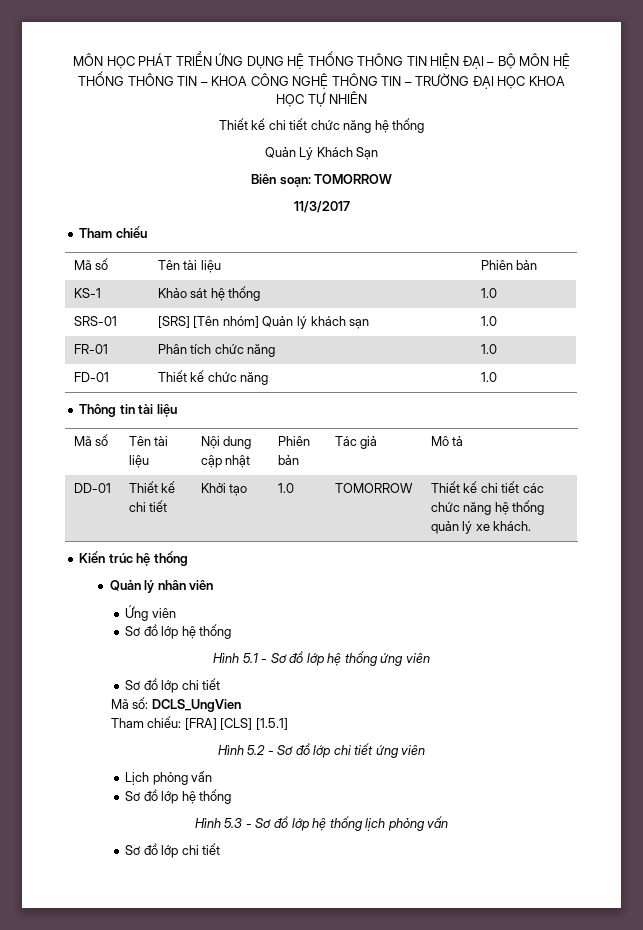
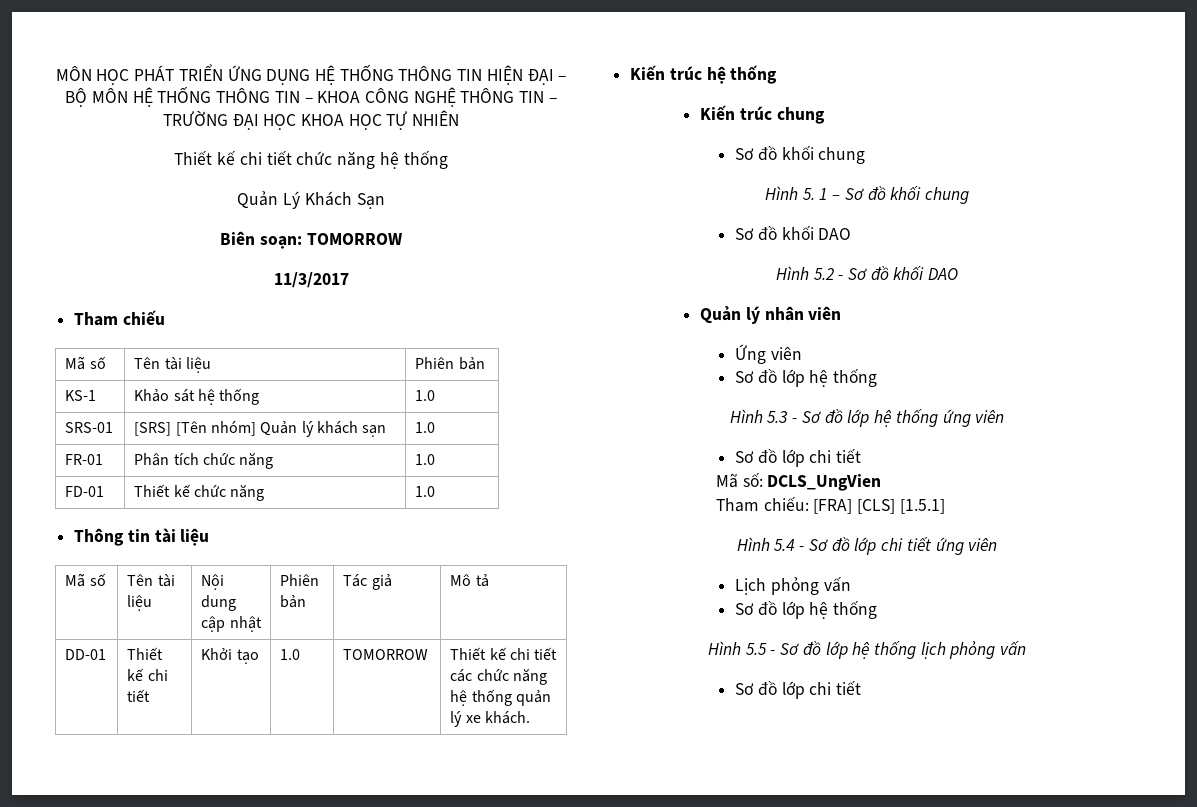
+ Kiến trúc chung
+ Sơ đồ khối chung
+ Hình 5. 1 – Sơ đồ khối chung
+ Sơ đồ khối DAO
+ Hình 5.2 - Sơ đồ khối DAO
- Hình 5.1 - Sơ đồ lớp hệ thống ứng viên
+ Hình 5.3 - Sơ đồ lớp hệ thống ứng viên
- Hình 5.2 - Sơ đồ lớp chi tiết ứng viên
+ Hình 5.4 - Sơ đồ lớp chi tiết ứng viên
- Hình 5.3 - Sơ đồ lớp hệ thống lịch phỏng vấn
+ Hình 5.5 - Sơ đồ lớp hệ thống lịch phỏng vấn

